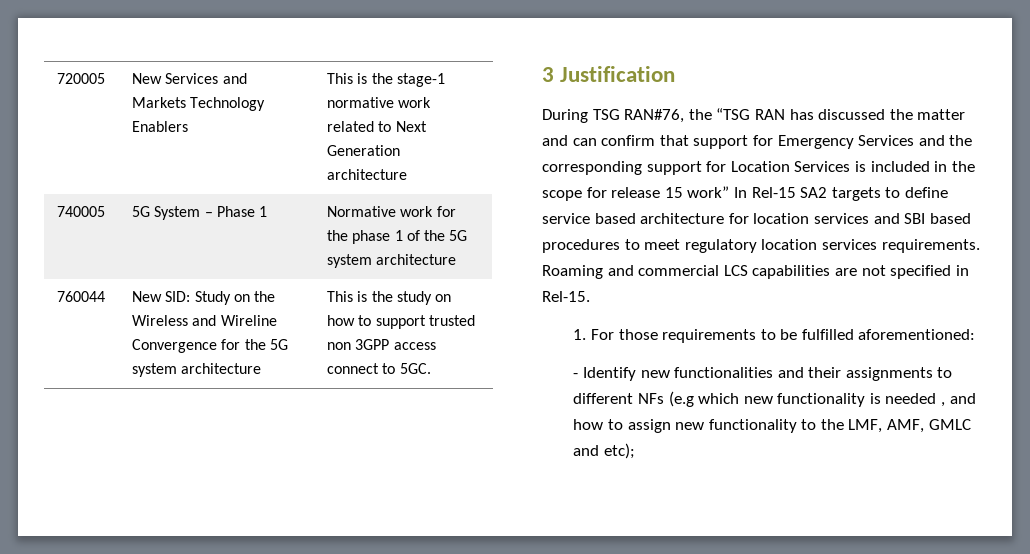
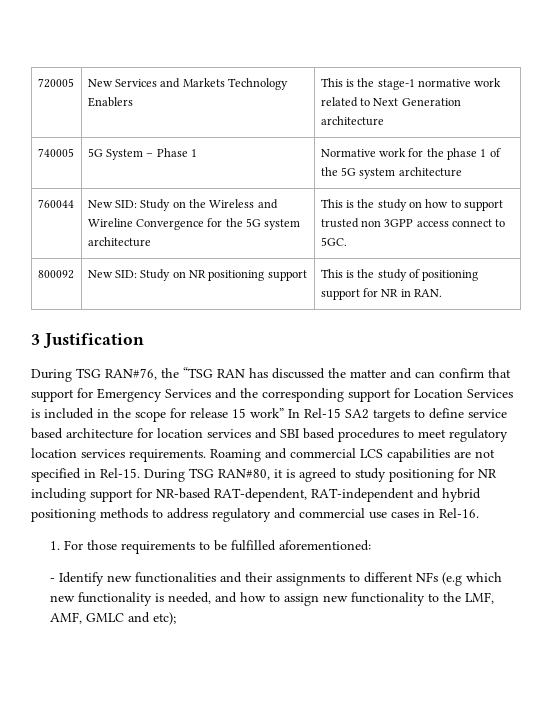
+ 800092 | New SID: Study on NR positioning support | This is the study of positioning support for NR in RAN.
+ During TSG RAN#80, it is agreed to study positioning for NR including support for NR-based RAT-dependent, RAT-independent and hybrid positioning methods to address regulatory and commercial use cases in Rel-16.
- - Identify new functionalities and their assignments to different NFs (e.g which new functionality is needed , and how to assign new functionality to the LMF, AMF, GMLC and etc);
+ - Identify new functionalities and their assignments to different NFs (e.g which new functionality is needed, and how to assign new functionality to the LMF, AMF, GMLC and etc);

